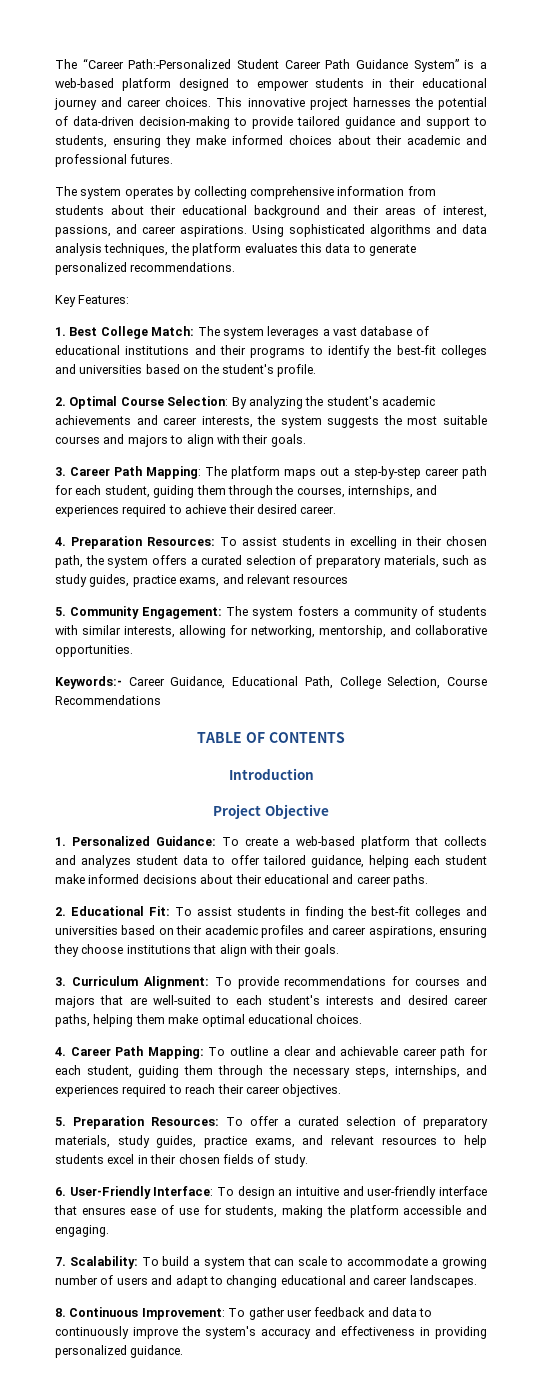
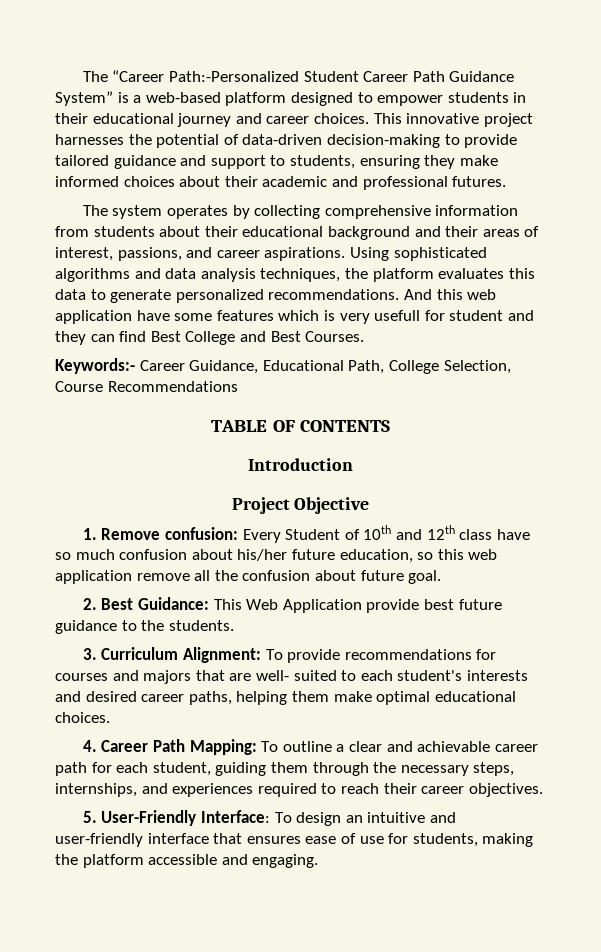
- Using sophisticated algorithms and data analysis techniques, the platform evaluates this data to generate personalized recommendations.
- Key Features:
- 1. Best College Match: The system leverages a vast database of educational institutions and their programs to identify the best-fit colleges and universities based on the student's profile.
- 2. Optimal Course Selection: By analyzing the student's academic achievements and career interests, the system suggests the most suitable courses and majors to align with their goals.
- 3. Career Path Mapping: The platform maps out a step-by-step career path for each student, guiding them through the courses, internships, and experiences required to achieve their desired career.
- 4. Preparation Resources: To assist students in excelling in their chosen path, the system offers a curated selection of preparatory materials, such as study guides, practice exams, and relevant resources
- 5. Community Engagement: The system fosters a community of students with similar interests, allowing for networking, mentorship, and collaborative opportunities.
+ Using sophisticated algorithms and data analysis techniques, the platform evaluates this data to generate personalized recommendations. And this web application have some features which is very usefull for student and they can find Best College and Best Courses.
- 1. Personalized Guidance: To create a web-based platform that collects and analyzes student data to offer tailored guidance, helping each student make informed decisions about their educational and career paths.
- 2. Educational Fit: To assist students in finding the best-fit colleges and universities based on their academic profiles and career aspirations, ensuring they choose institutions that align with their goals.
+ 1. Remove confusion: Every Student of 10th and 12th class have so much confusion about his/her future education, so this web application remove all the confusion about future goal.
+ 2. Best Guidance: This Web Application provide best future guidance to the students.
- 3. Curriculum Alignment: To provide recommendations for courses and majors that are well-suited to each student's interests and desired career paths, helping them make optimal educational choices.
+ 3. Curriculum Alignment: To provide recommendations for courses and majors that are well- suited to each student's interests and desired career paths, helping them make optimal educational choices.
- 5. Preparation Resources: To offer a curated selection of preparatory materials, study guides, practice exams, and relevant resources to help students excel in their chosen fields of study.
- 6. User-Friendly Interface: To design an intuitive and user-friendly interface that ensures ease of use for students, making the platform accessible and engaging.
+ 5. User-Friendly Interface: To design an intuitive and user-friendly interface that ensures ease of use for students, making the platform accessible and engaging.
- 7. Scalability: To build a system that can scale to accommodate a growing number of users and adapt to changing educational and career landscapes.
- 8. Continuous Improvement: To gather user feedback and data to continuously improve the system's accuracy and effectiveness in providing personalized guidance.

